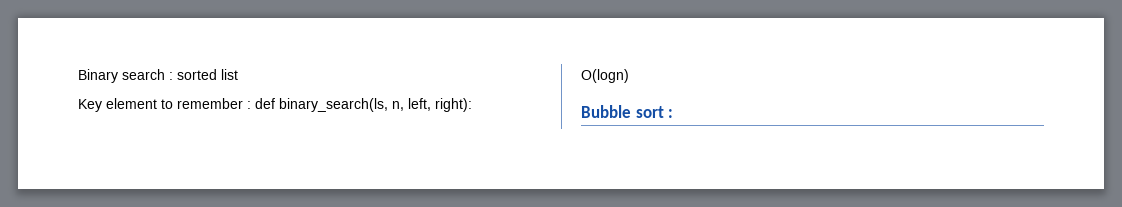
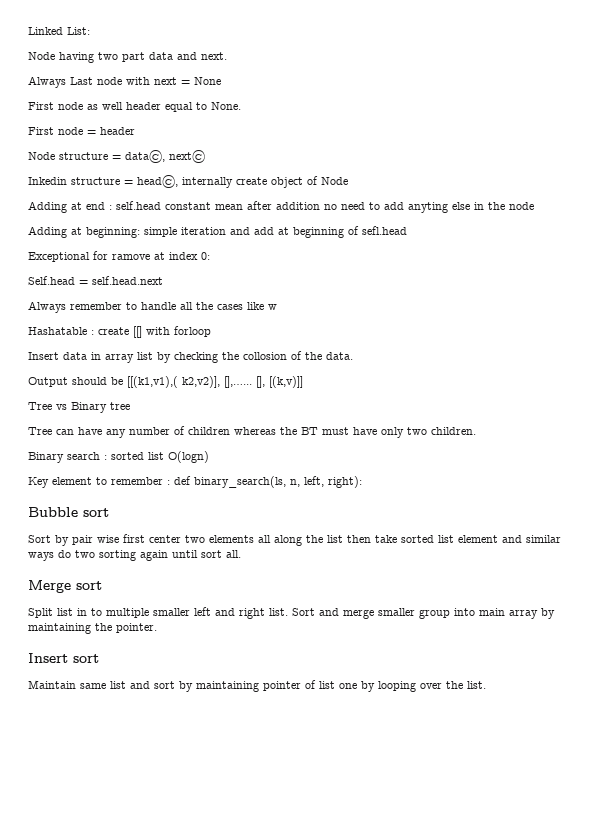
+ Linked List:
+ Node having two part data and next.
+ Always Last node with next = None
+ First node as well header equal to None.
+ First node = header
+ Node structure = data©, next©
+ Inkedin structure = head©, internally create object of Node
+ Adding at end : self.head constant mean after addition no need to add anyting else in the node
+ Adding at beginning: simple iteration and add at beginning of sefl.head
+ Exceptional for ramove at index 0:
+ Self.head = self.head.next
+ Always remember to handle all the cases like w
+ Hashatable : create [[] with forloop
+ Insert data in array list by checking the collosion of the data.
+ Output should be [[(k1,v1),( k2,v2)], [],…... [], [(k,v)]]
+ Tree vs Binary tree
+ Tree can have any number of children whereas the BT must have only two children.
- Binary search : sorted list
+ Binary search : sorted list O(logn)
- O(logn)
- Bubble sort :
+ Bubble sort
+ Sort by pair wise first center two elements all along the list then take sorted list element and similar ways do two sorting again until sort all.
+ Merge sort
+ Split list in to multiple smaller left and right list. Sort and merge smaller group into main array by maintaining the pointer.
+ Insert sort
+ Maintain same list and sort by maintaining pointer of list one by looping over the list.

